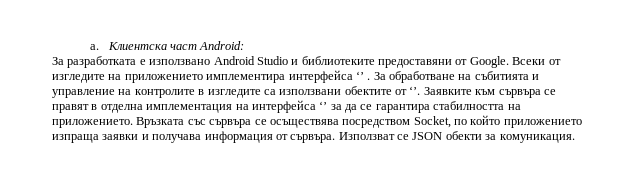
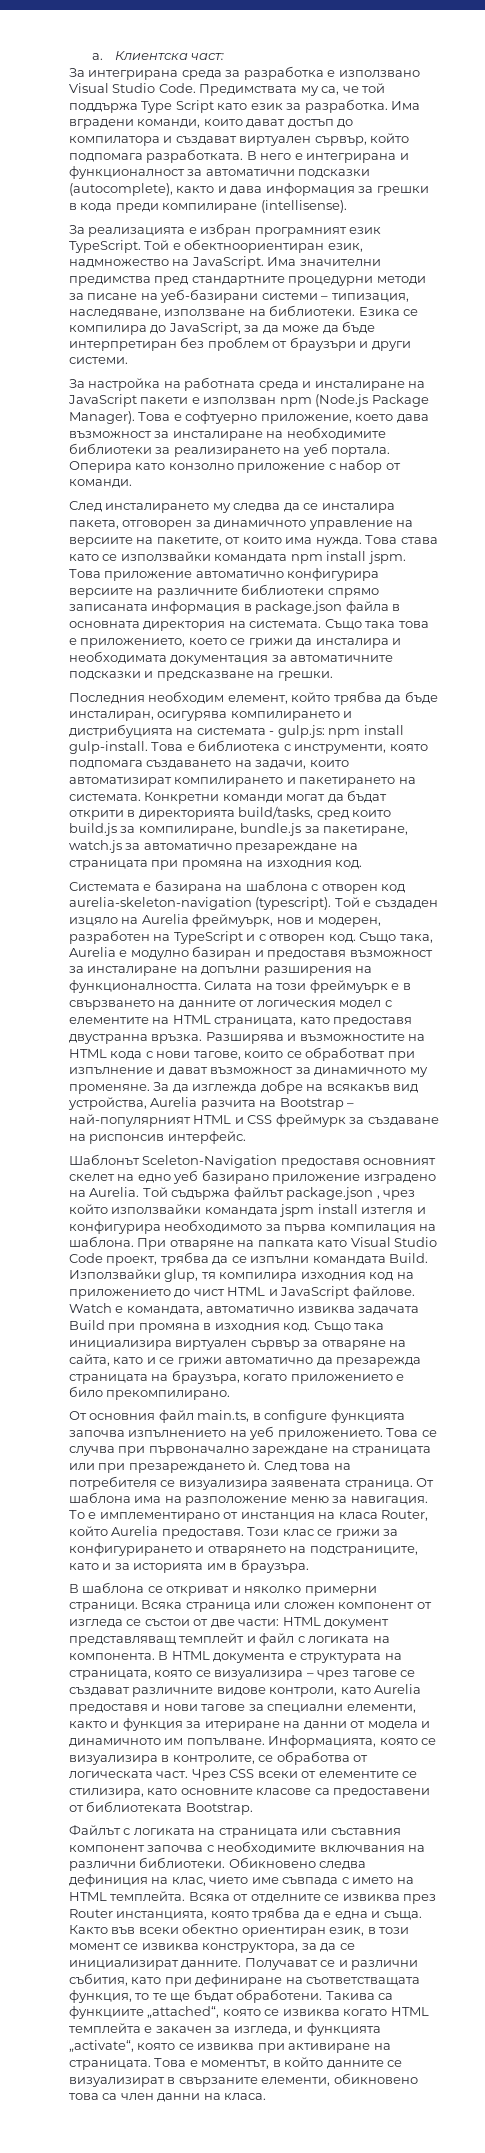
- Клиентска част Android:
- За разработката е използвано Android Studio и библиотеките предоставяни от Google. Всеки от изгледите на приложението имплементира интерфейса ‘’ . За обработване на събитията и управление на контролите в изгледите са използвани обектите от ‘’. Заявките към сървъра се правят в отделна имплементация на интерфейса ‘’ за да се гарантира стабилността на приложението. Връзката със сървъра се осъществява посредством Socket, по който приложението изпраща заявки и получава информация от сървъра. Използват се JSON обекти за комуникация.
+ Клиентска част:
+ За интегрирана среда за разработка е използвано Visual Studio Code. Предимствата му са, че той поддържа Type Script като език за разработка. Има вградени команди, които дават достъп до компилатора и създават виртуален сървър, който подпомага разработката. В него е интегрирана и функционалност за автоматични подсказки (autocomplete), както и дава информация за грешки в кода преди компилиране (intellisense).
+ За реализацията е избран програмният език TypeScript. Той е обектноориентиран език, надмножество на JavaScript. Има значителни предимства пред стандартните процедурни методи за писане на уеб-базирани системи – типизация, наследяване, използване на библиотеки. Езика се компилира до JavaScript, за да може да бъде интерпретиран без проблем от браузъри и други системи.
+ За настройка на работната среда и инсталиране на JavaScript пакети е използван npm (Node.js Package Manager). Това е софтуерно приложение, което дава възможност за инсталиране на необходимите библиотеки за реализирането на уеб портала. Оперира като конзолно приложение с набор от команди.
+ След инсталирането му следва да се инсталира пакета, отговорен за динамичното управление на версиите на пакетите, от които има нужда. Това става като се използвайки командата npm install jspm. Това приложение автоматично конфигурира версиите на различните библиотеки спрямо записаната информация в package.json файла в основната директория на системата. Също така това е приложението, което се грижи да инсталира и необходимата документация за автоматичните подсказки и предсказване на грешки.
+ Последния необходим елемент, който трябва да бъде инсталиран, осигурява компилирането и дистрибуцията на системата - gulp.js: npm install gulp-install. Това е библиотека с инструменти, която подпомага създаването на задачи, които автоматизират компилирането и пакетирането на системата. Конкретни команди могат да бъдат открити в директорията build/tasks, сред които build.js за компилиране, bundle.js за пакетиране, watch.js за автоматично презареждане на страницата при промяна на изходния код.
+ Системата е базирана на шаблона с отворен код aurelia-skeleton-navigation (typescript). Той е създаден изцяло на Aurelia фреймуърк, нов и модерен, разработен на TypeScript и с отворен код. Също така, Aurelia е модулно базиран и предоставя възможност за инсталиране на допълни разширения на функционалността. Силата на този фреймуърк е в свързването на данните от логическия модел с елементите на HTML страницата, като предоставя двустранна връзка. Разширява и възможностите на HTML кода с нови тагове, които се обработват при изпълнение и дават възможност за динамичното му променяне. За да изглежда добре на всякакъв вид устройства, Aurelia разчита на Bootstrap – най-популярният HTML и CSS фреймурк за създаване на риспонсив интерфейс.
+ Шаблонът Sceleton-Navigation предоставя основният скелет на едно уеб базирано приложение изградено на Aurelia. Той съдържа файлът package.json , чрез който използвайки командата jspm install изтегля и конфигурира необходимото за първа компилация на шаблона. При отваряне на папката като Visual Studio Code проект, трябва да се изпълни командата Build. Използвайки glup, тя компилира изходния код на приложението до чист HTML и JavaScript файлове. Watch е командата, автоматично извиква задачата Build при промяна в изходния код. Също така инициализира виртуален сървър за отваряне на сайта, като и се грижи автоматично да презарежда страницата на браузъра, когато приложението е било прекомпилирано.
+ От основния файл main.ts, в configure функцията започва изпълнението на уеб приложението. Това се случва при първоначално зареждане на страницата или при презареждането ѝ. След това на потребителя се визуализира заявената страница. От шаблона има на разположение меню за навигация. То е имплементирано от инстанция на класа Router, който Aurelia предоставя. Този клас се грижи за конфигурирането и отварянето на подстраниците, като и за историята им в браузъра.
+ В шаблона се откриват и няколко примерни страници. Всяка страница или сложен компонент от изгледа се състои от две части: HTML документ представляващ темплейт и файл с логиката на компонента. В HTML документа е структурата на страницата, която се визуализира – чрез тагове се създават различните видове контроли, като Aurelia предоставя и нови тагове за специални елементи, както и функция за итериране на данни от модела и динамичното им попълване. Информацията, която се визуализира в контролите, се обработва от логическата част. Чрез CSS всеки от елементите се стилизира, като основните класове са предоставени от библиотеката Bootstrap.
+ Файлът с логиката на страницата или съставния компонент започва с необходимите включвания на различни библиотеки. Обикновено следва дефиниция на клас, чието име съвпада с името на HTML темплейта. Всяка от отделните се извиква през Router инстанцията, която трябва да е една и съща. Както във всеки обектно ориентиран език, в този момент се извиква конструктора, за да се инициализират данните. Получават се и различни събития, като при дефиниране на съответстващата функция, то те ще бъдат обработени. Такива са функциите „attached“, която се извиква когато HTML темплейта е закачен за изгледа, и функцията „activate“, която се извиква при активиране на страницата. Това е моментът, в който данните се визуализират в свързаните елементи, обикновено това са член данни на класа.

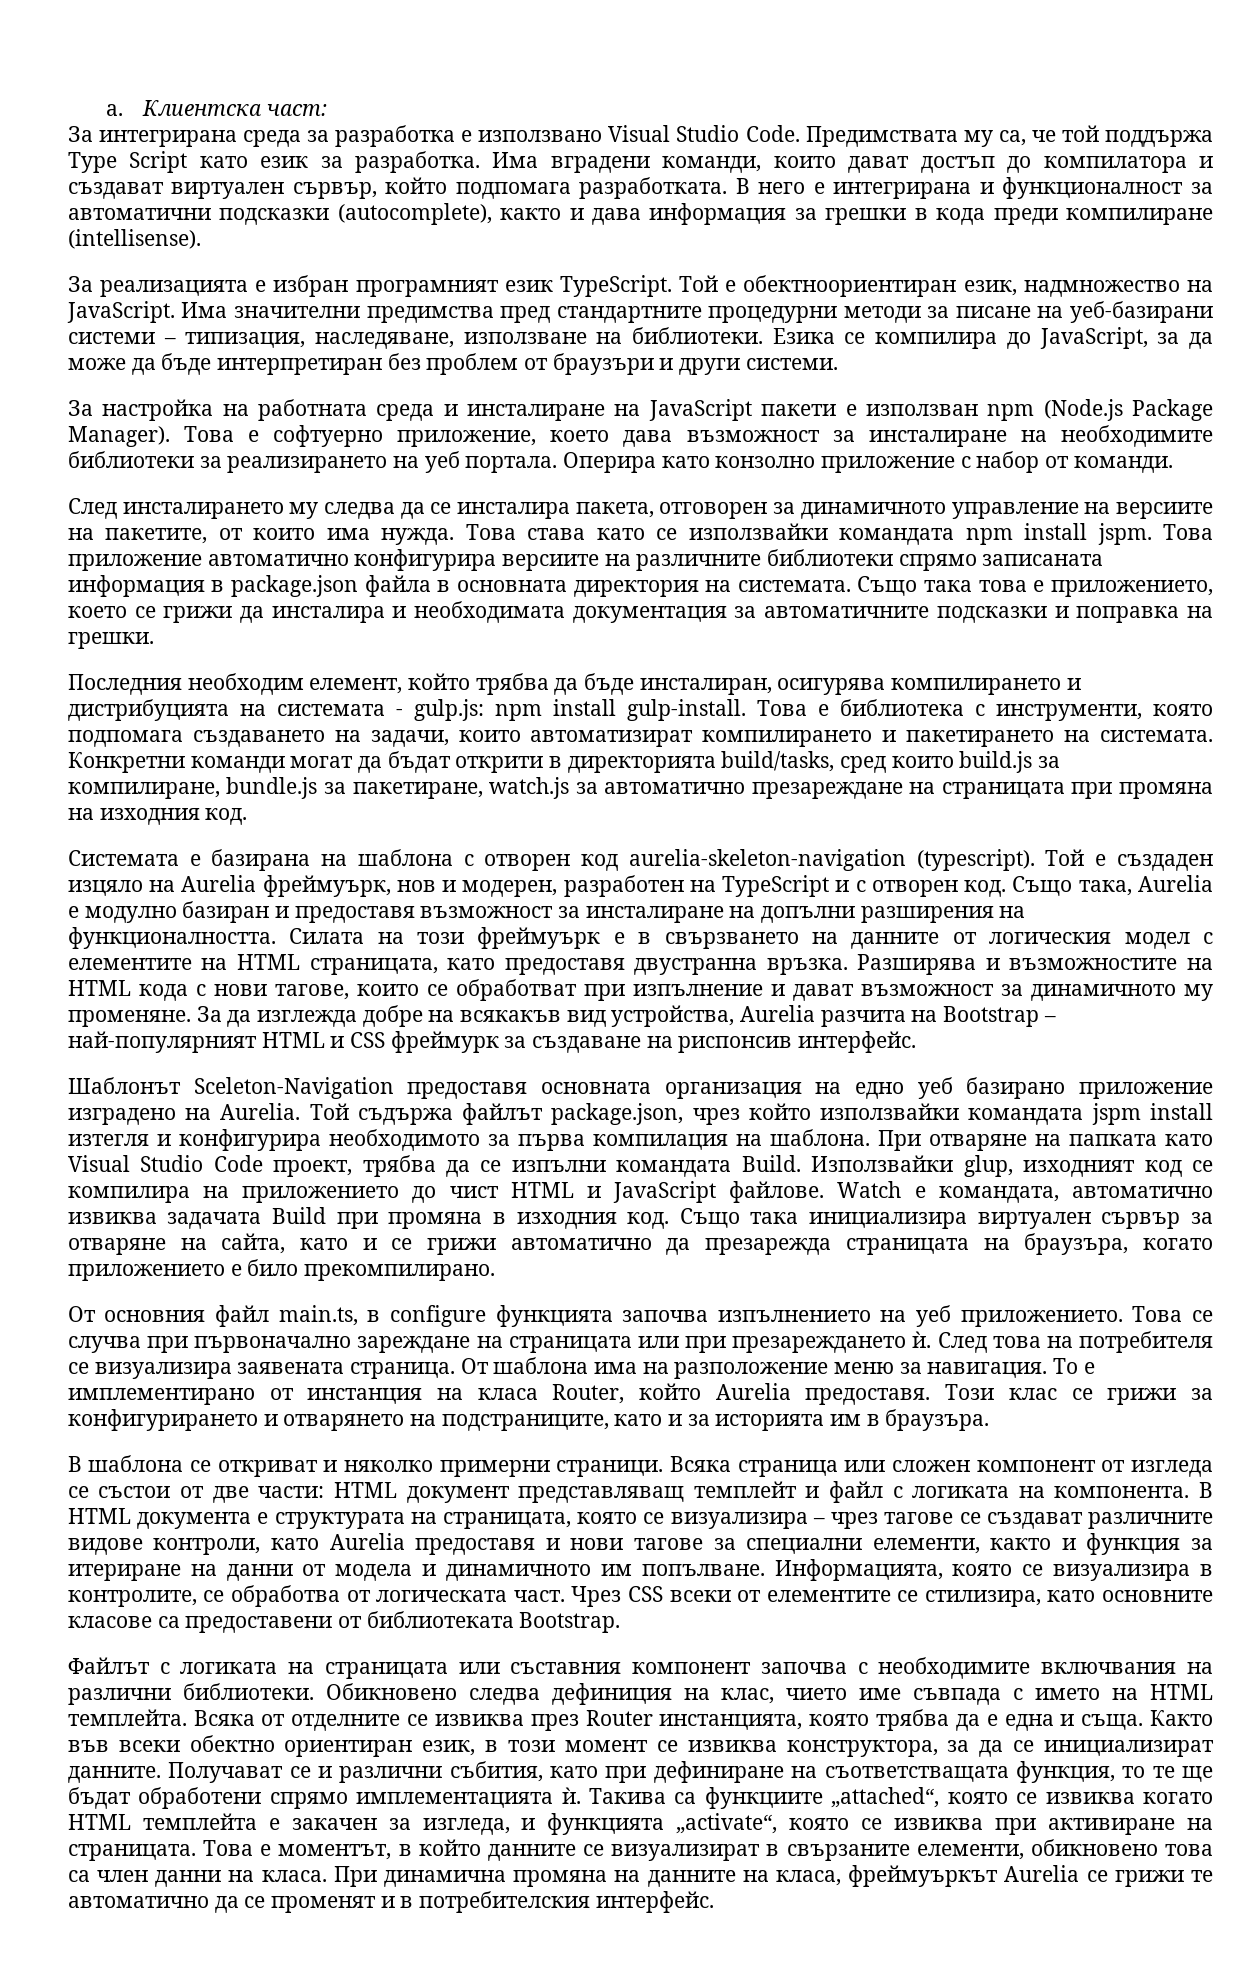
- Също така това е приложението, което се грижи да инсталира и необходимата документация за автоматичните подсказки и предсказване на грешки.
+ Също така това е приложението, което се грижи да инсталира и необходимата документация за автоматичните подсказки и поправка на грешки.
- Шаблонът Sceleton-Navigation предоставя основният скелет на едно уеб базирано приложение изградено на Aurelia.
+ Шаблонът Sceleton-Navigation предоставя основната организация на едно уеб базирано приложение изградено на Aurelia.
- Той съдържа файлът package.json , чрез който използвайки командата jspm install изтегля и конфигурира необходимото за първа компилация на шаблона.
+ Той съдържа файлът package.json, чрез който използвайки командата jspm install изтегля и конфигурира необходимото за първа компилация на шаблона.
- Използвайки glup, тя компилира изходния код на приложението до чист HTML и JavaScript файлове.
+ Използвайки glup, изходният код се компилира на приложението до чист HTML и JavaScript файлове.
- Получават се и различни събития, като при дефиниране на съответстващата функция, то те ще бъдат обработени.
+ Получават се и различни събития, като при дефиниране на съответстващата функция, то те ще бъдат обработени спрямо имплементацията ѝ.
+ При динамична промяна на данните на класа, фреймуъркът Aurelia се грижи те автоматично да се променят и в потребителския интерфейс.

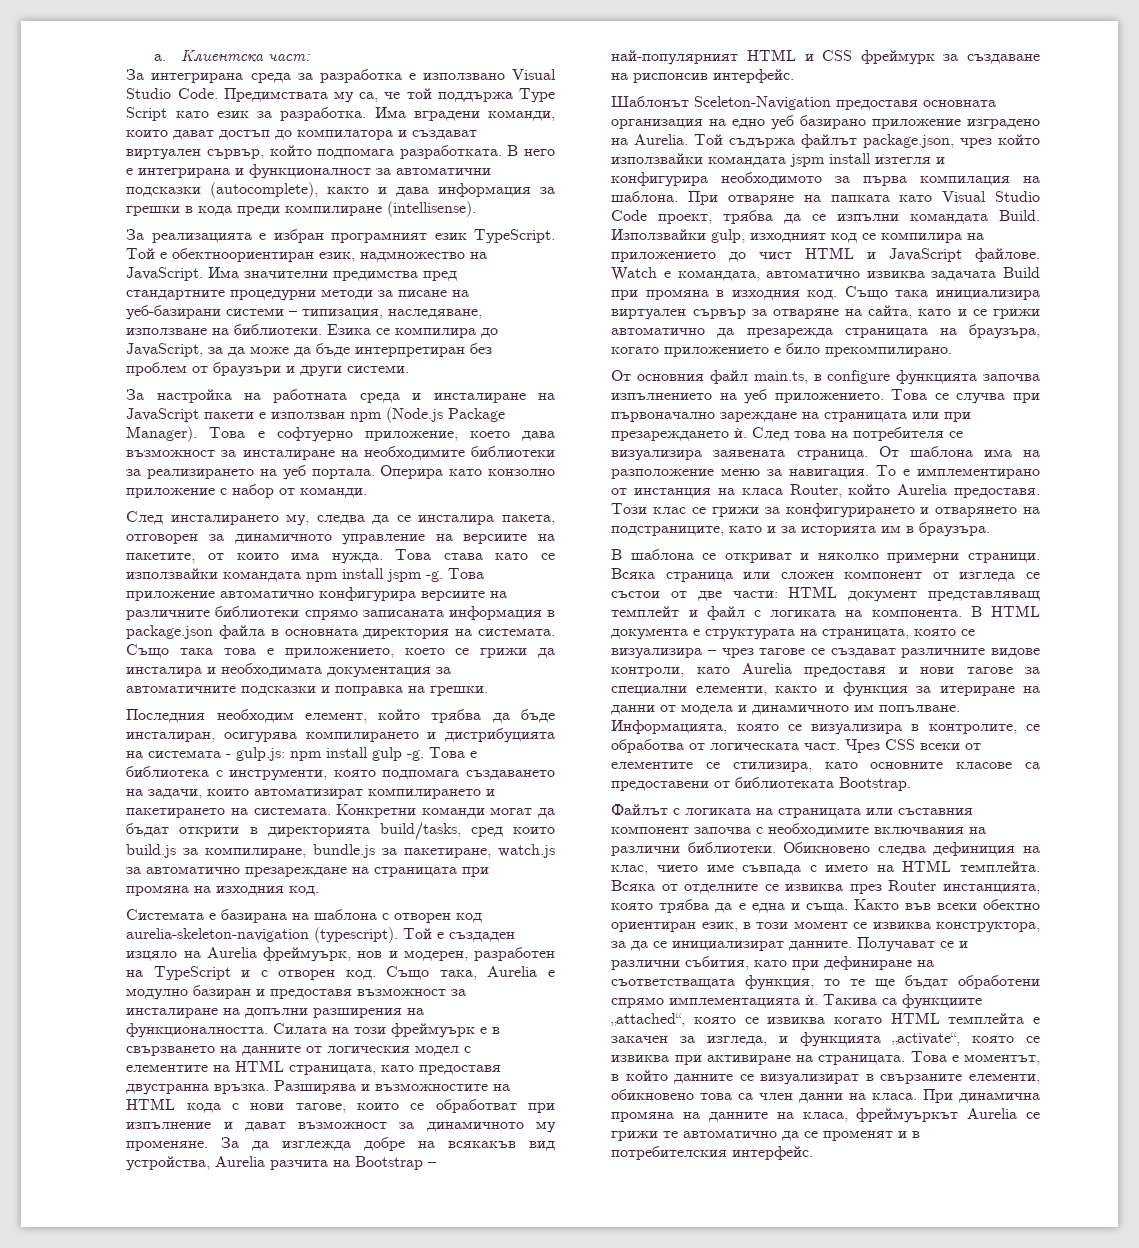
- След инсталирането му следва да се инсталира пакета, отговорен за динамичното управление на версиите на пакетите, от които има нужда.
+ След инсталирането му, следва да се инсталира пакета, отговорен за динамичното управление на версиите на пакетите, от които има нужда.
- Това става като се използвайки командата npm install jspm.
+ Това става като се използвайки командата npm install jspm -g.
- Последния необходим елемент, който трябва да бъде инсталиран, осигурява компилирането и дистрибуцията на системата - gulp.js: npm install gulp-install.
+ Последния необходим елемент, който трябва да бъде инсталиран, осигурява компилирането и дистрибуцията на системата - gulp.js: npm install gulp -g.
- Използвайки glup, изходният код се компилира на приложението до чист HTML и JavaScript файлове.
+ Използвайки gulp, изходният код се компилира на приложението до чист HTML и JavaScript файлове.

